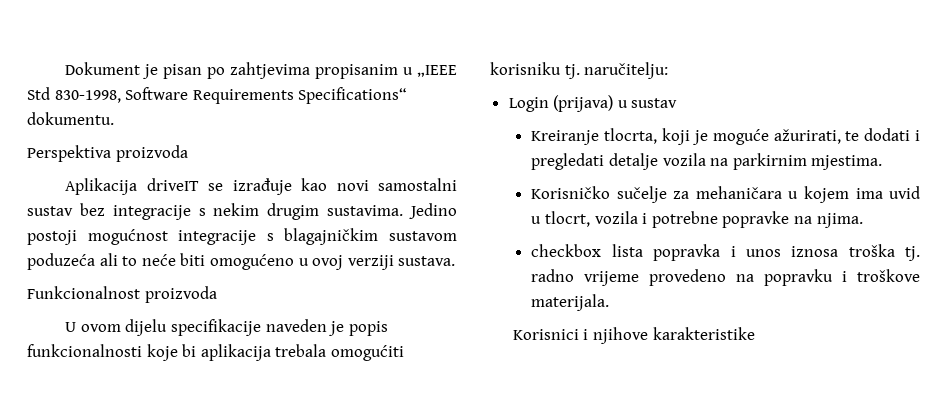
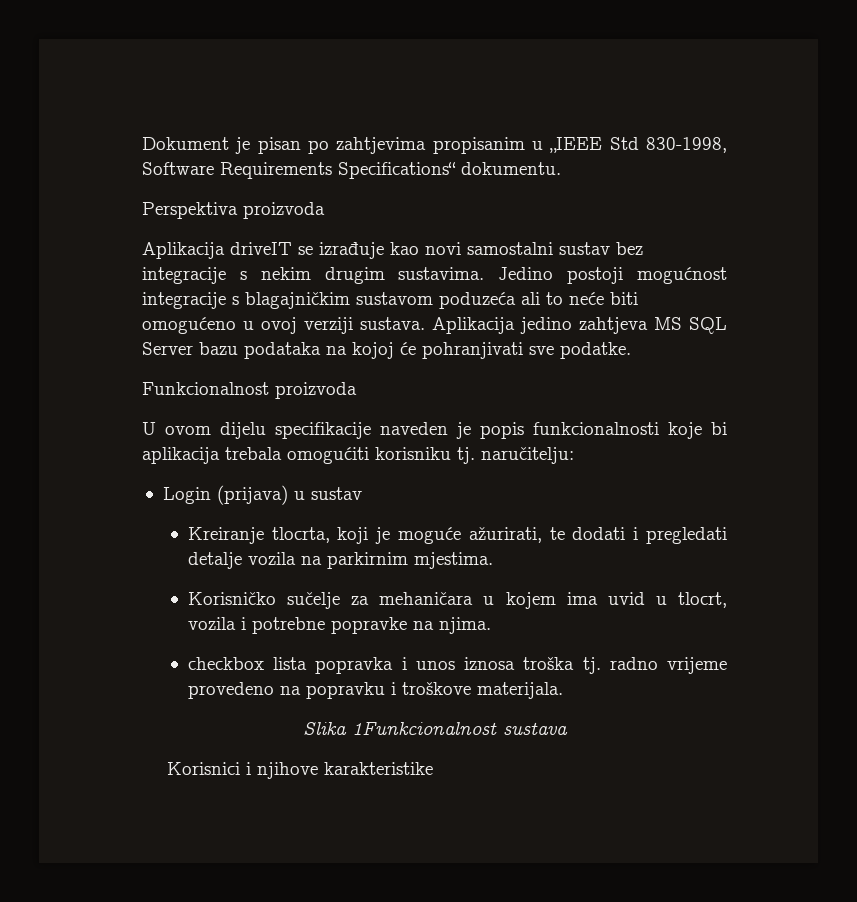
+ Aplikacija jedino zahtjeva MS SQL Server bazu podataka na kojoj će pohranjivati sve podatke.
+ Slika 1Funkcionalnost sustava

